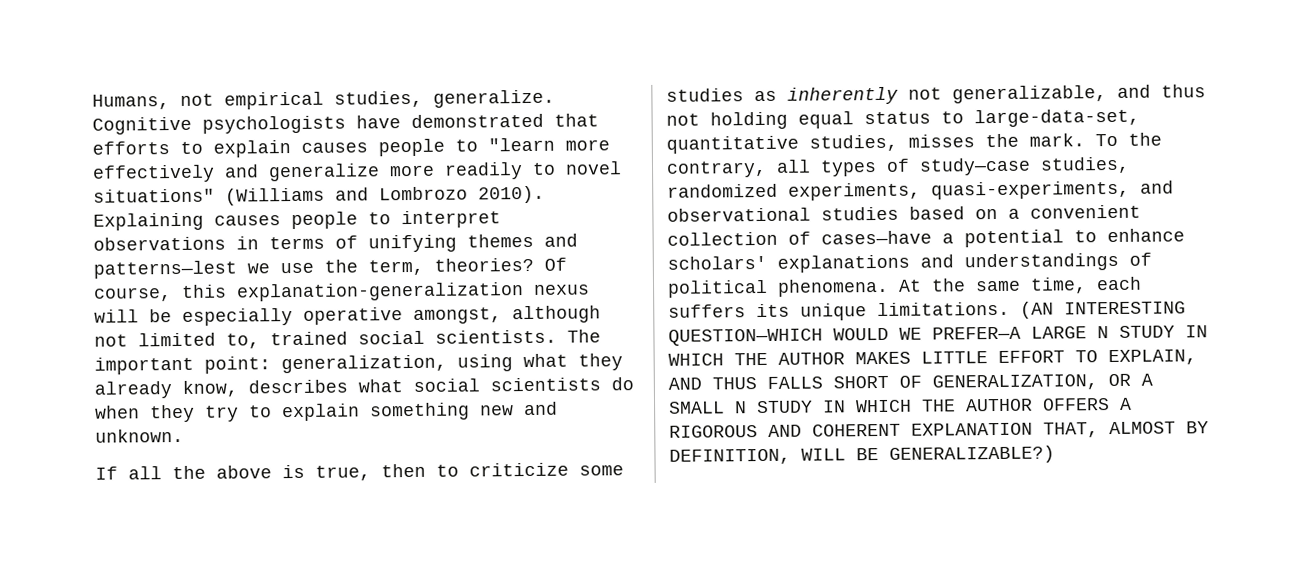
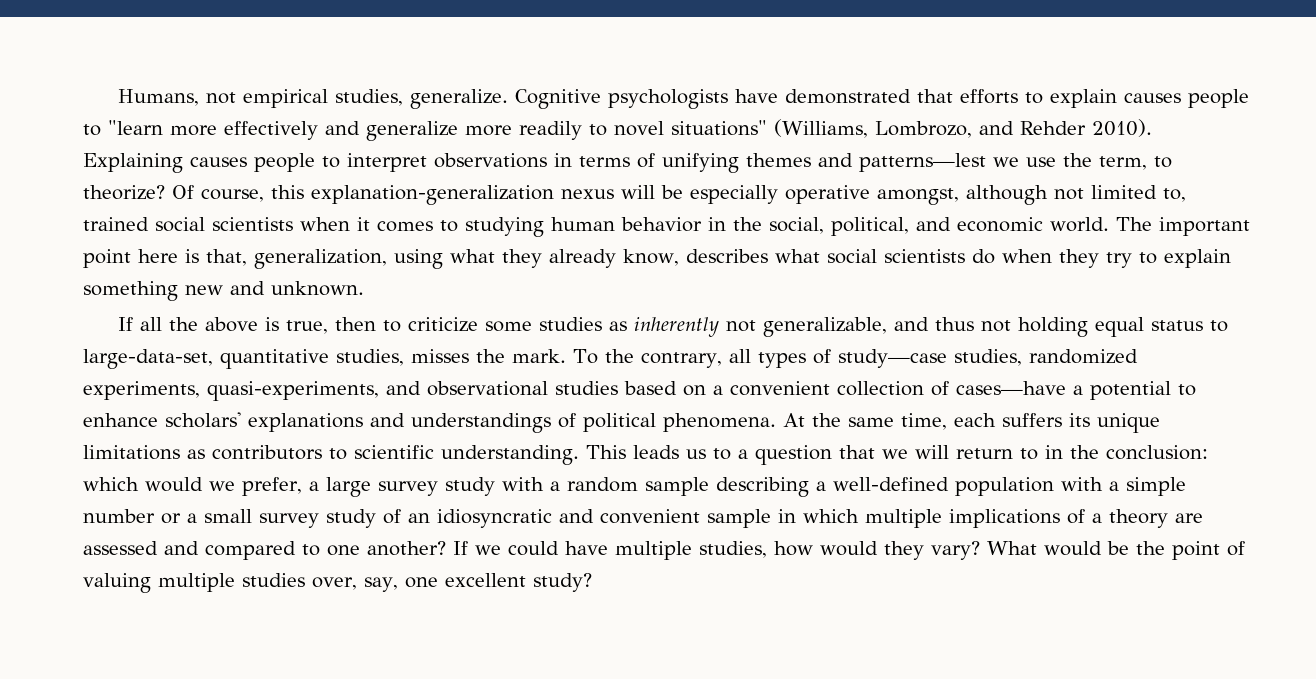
- Cognitive psychologists have demonstrated that efforts to explain causes people to "learn more effectively and generalize more readily to novel situations" (Williams and Lombrozo 2010).
+ Cognitive psychologists have demonstrated that efforts to explain causes people to "learn more effectively and generalize more readily to novel situations" (Williams, Lombrozo, and Rehder 2010).
- Explaining causes people to interpret observations in terms of unifying themes and patterns—lest we use the term, theories?
+ Explaining causes people to interpret observations in terms of unifying themes and patterns—lest we use the term, to theorize?
- Of course, this explanation-generalization nexus will be especially operative amongst, although not limited to, trained social scientists. The important point: generalization, using what they already know, describes what social scientists do when they try to explain something new and unknown.
+ Of course, this explanation-generalization nexus will be especially operative amongst, although not limited to, trained social scientists when it comes to studying human behavior in the social, political, and economic world. The important point here is that, generalization, using what they already know, describes what social scientists do when they try to explain something new and unknown.
- At the same time, each suffers its unique limitations. (AN INTERESTING QUESTION—WHICH WOULD WE PREFER—A LARGE N STUDY IN WHICH THE AUTHOR MAKES LITTLE EFFORT TO EXPLAIN, AND THUS FALLS SHORT OF GENERALIZATION, OR A SMALL N STUDY IN WHICH THE AUTHOR OFFERS A RIGOROUS AND COHERENT EXPLANATION THAT, ALMOST BY DEFINITION, WILL BE GENERALIZABLE?)
+ At the same time, each suffers its unique limitations as contributors to scientific understanding. This leads us to a question that we will return to in the conclusion: which would we prefer, a large survey study with a random sample describing a well-defined population with a simple number or a small survey study of an idiosyncratic and convenient sample in which multiple implications of a theory are assessed and compared to one another? If we could have multiple studies, how would they vary? What would be the point of valuing multiple studies over, say, one excellent study?

